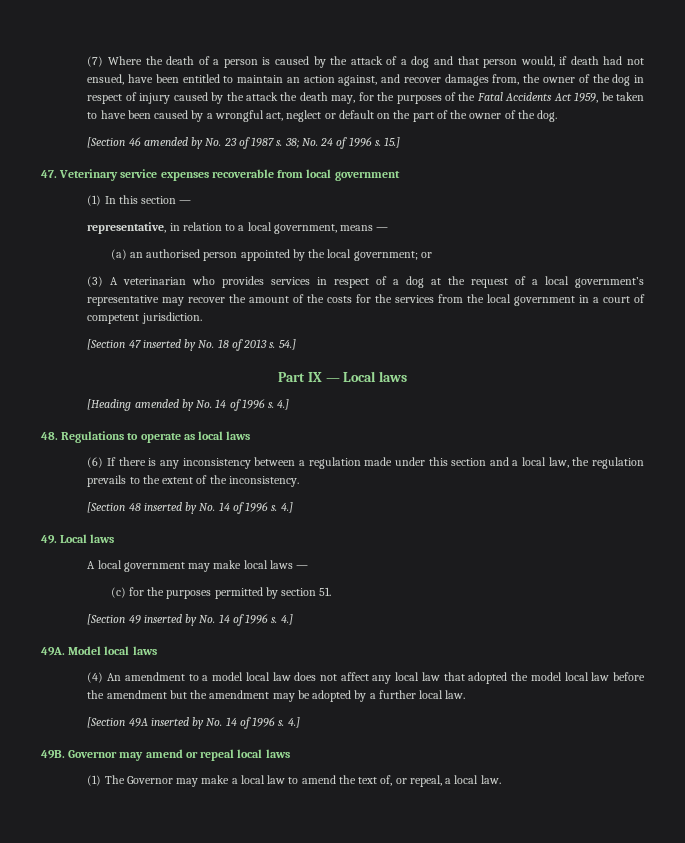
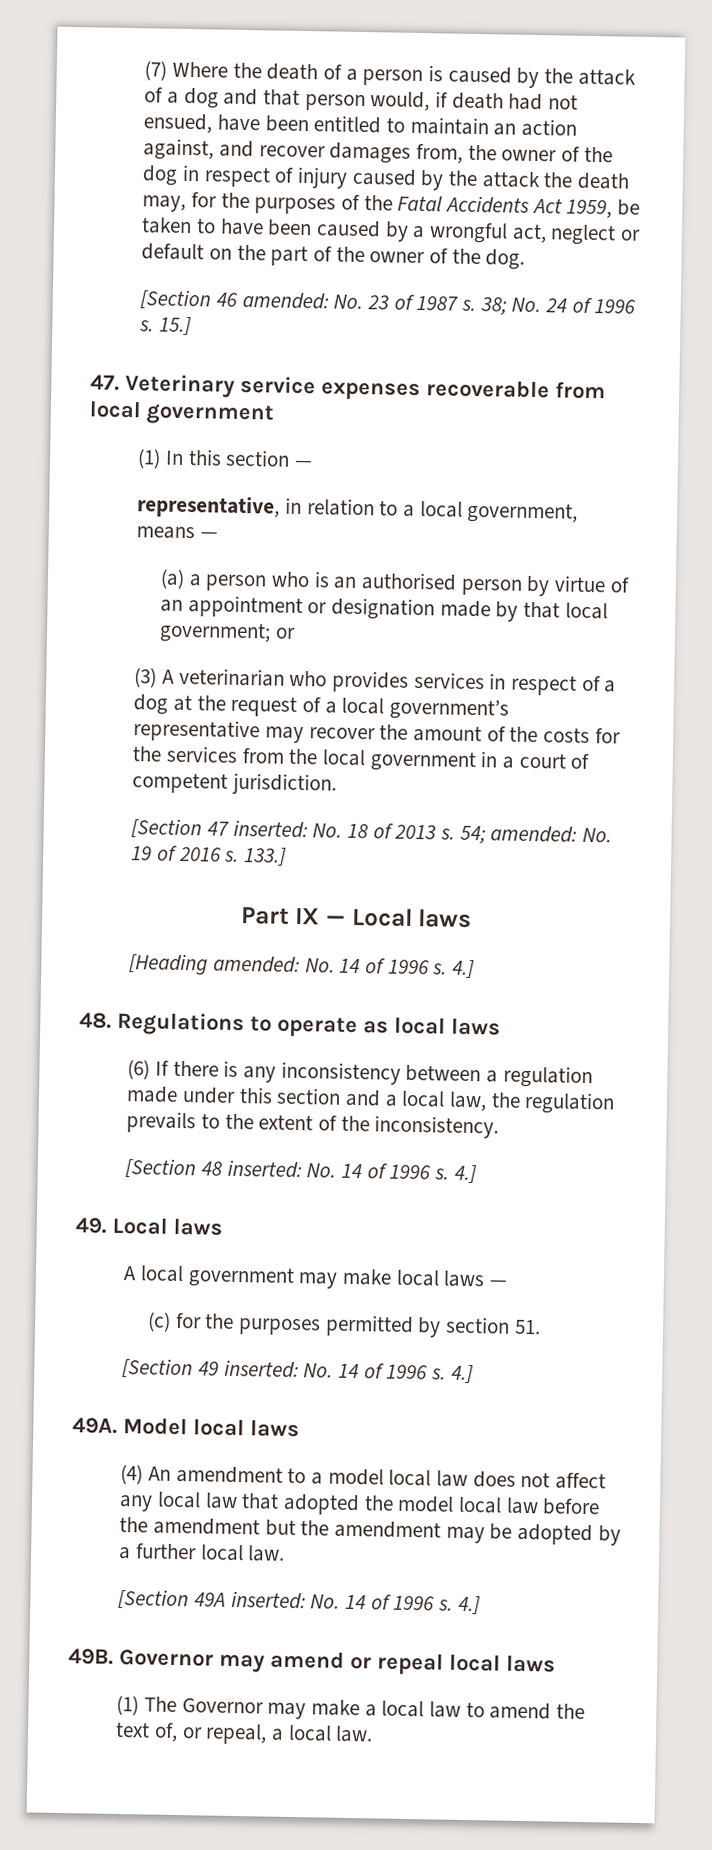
- [Section 46 amended by No. 23 of 1987 s.
+ [Section 46 amended: No. 23 of 1987 s.
- (a) an authorised person appointed by the local government; or
+ (a) a person who is an authorised person by virtue of an appointment or designation made by that local government; or
- [Section 47 inserted by No. 18 of 2013 s.
+ [Section 47 inserted: No. 18 of 2013 s.
- 54.]
+ 54; amended: No. 19 of 2016 s. 133.]
- [Heading amended by No. 14 of 1996 s.
+ [Heading amended: No. 14 of 1996 s.
- [Section 48 inserted by No. 14 of 1996 s.
+ [Section 48 inserted: No. 14 of 1996 s.
- [Section 49 inserted by No. 14 of 1996 s.
+ [Section 49 inserted: No. 14 of 1996 s.
- [Section 49A inserted by No. 14 of 1996 s.
+ [Section 49A inserted: No. 14 of 1996 s.

